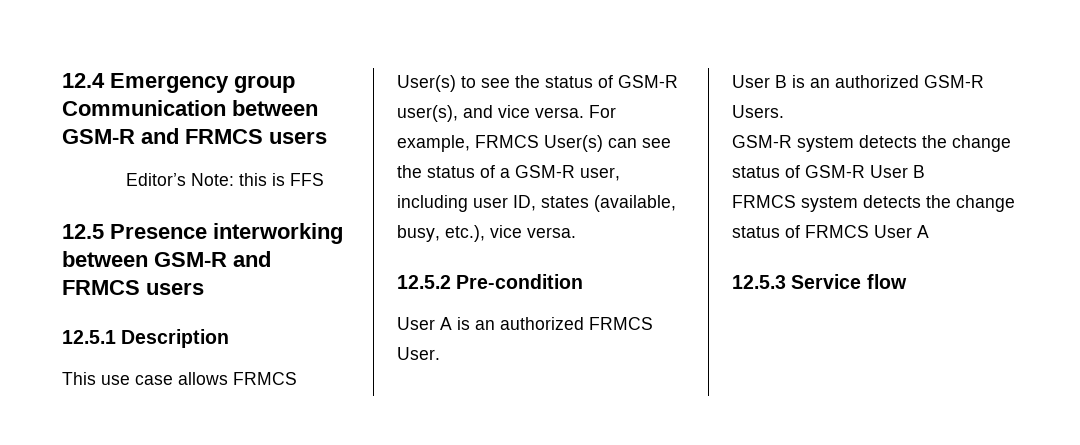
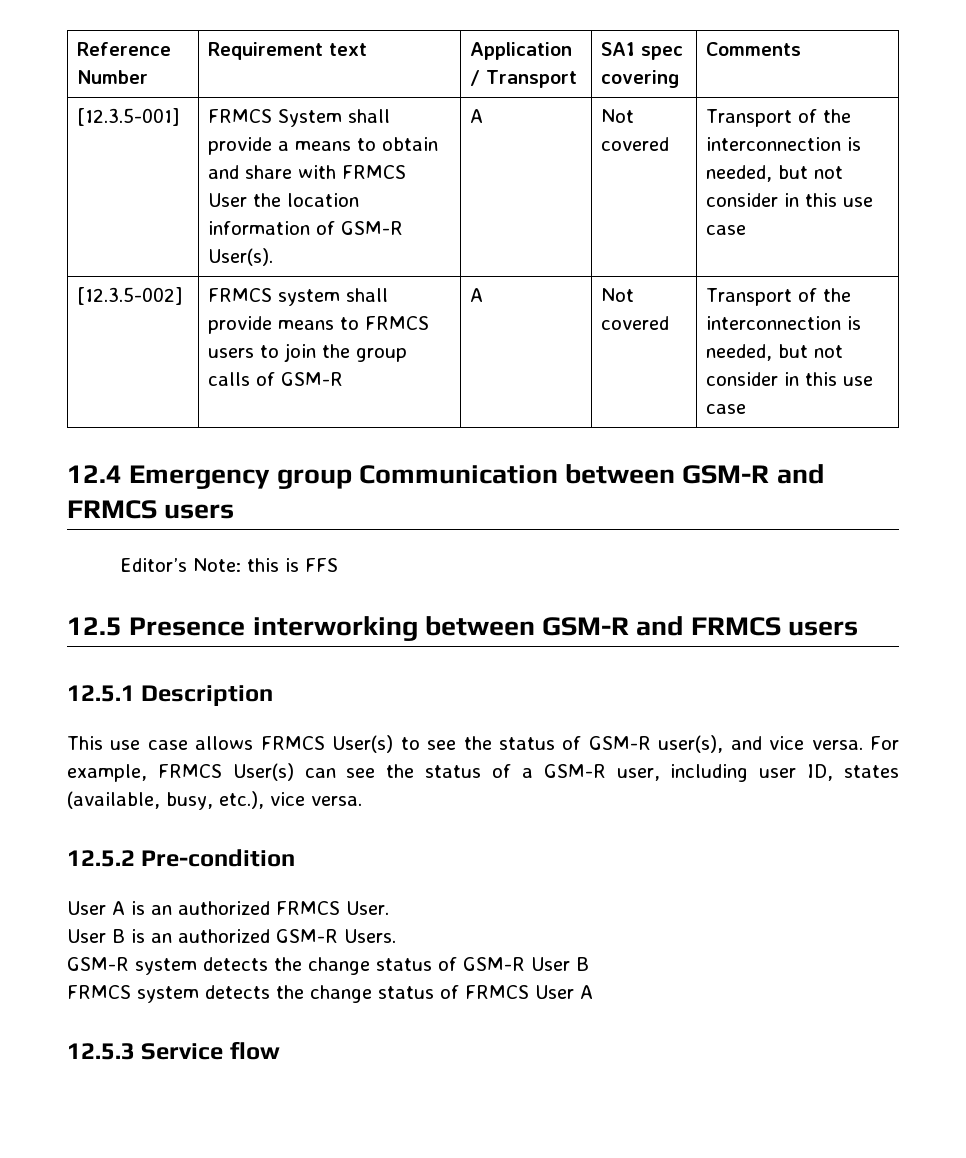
+ Reference Number | Requirement text | Application / Transport | SA1 spec covering | Comments
+ [12.3.5-001] | FRMCS System shall provide a means to obtain and share with FRMCS User the location information of GSM-R User(s). | A | Not covered | Transport of the interconnection is needed, but not consider in this use case
+ [12.3.5-002] | FRMCS system shall provide means to FRMCS users to join the group calls of GSM-R | A | Not covered | Transport of the interconnection is needed, but not consider in this use case

